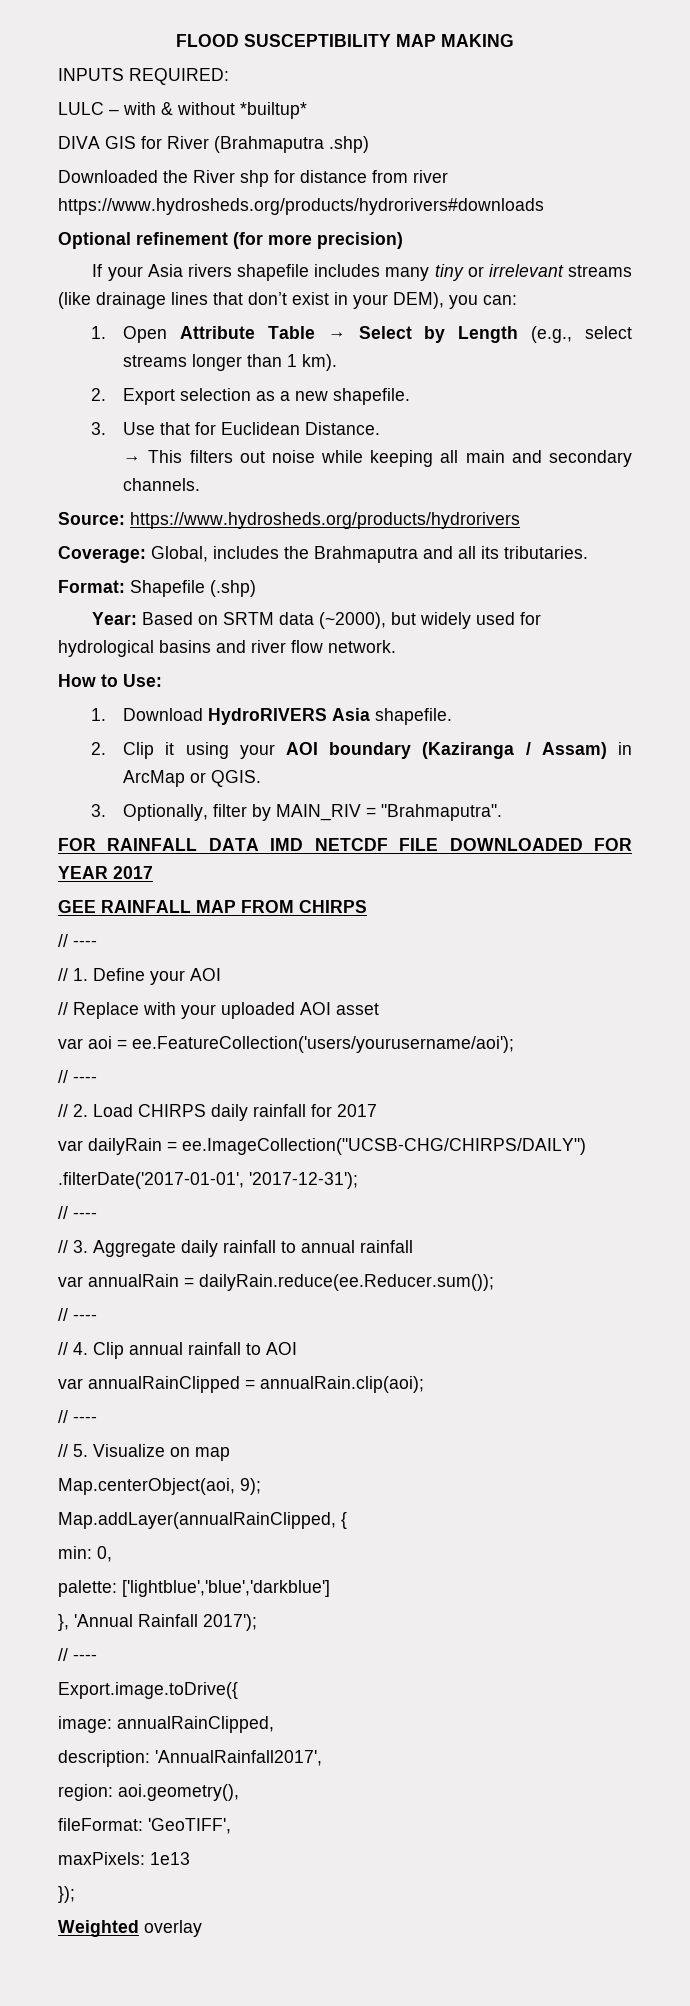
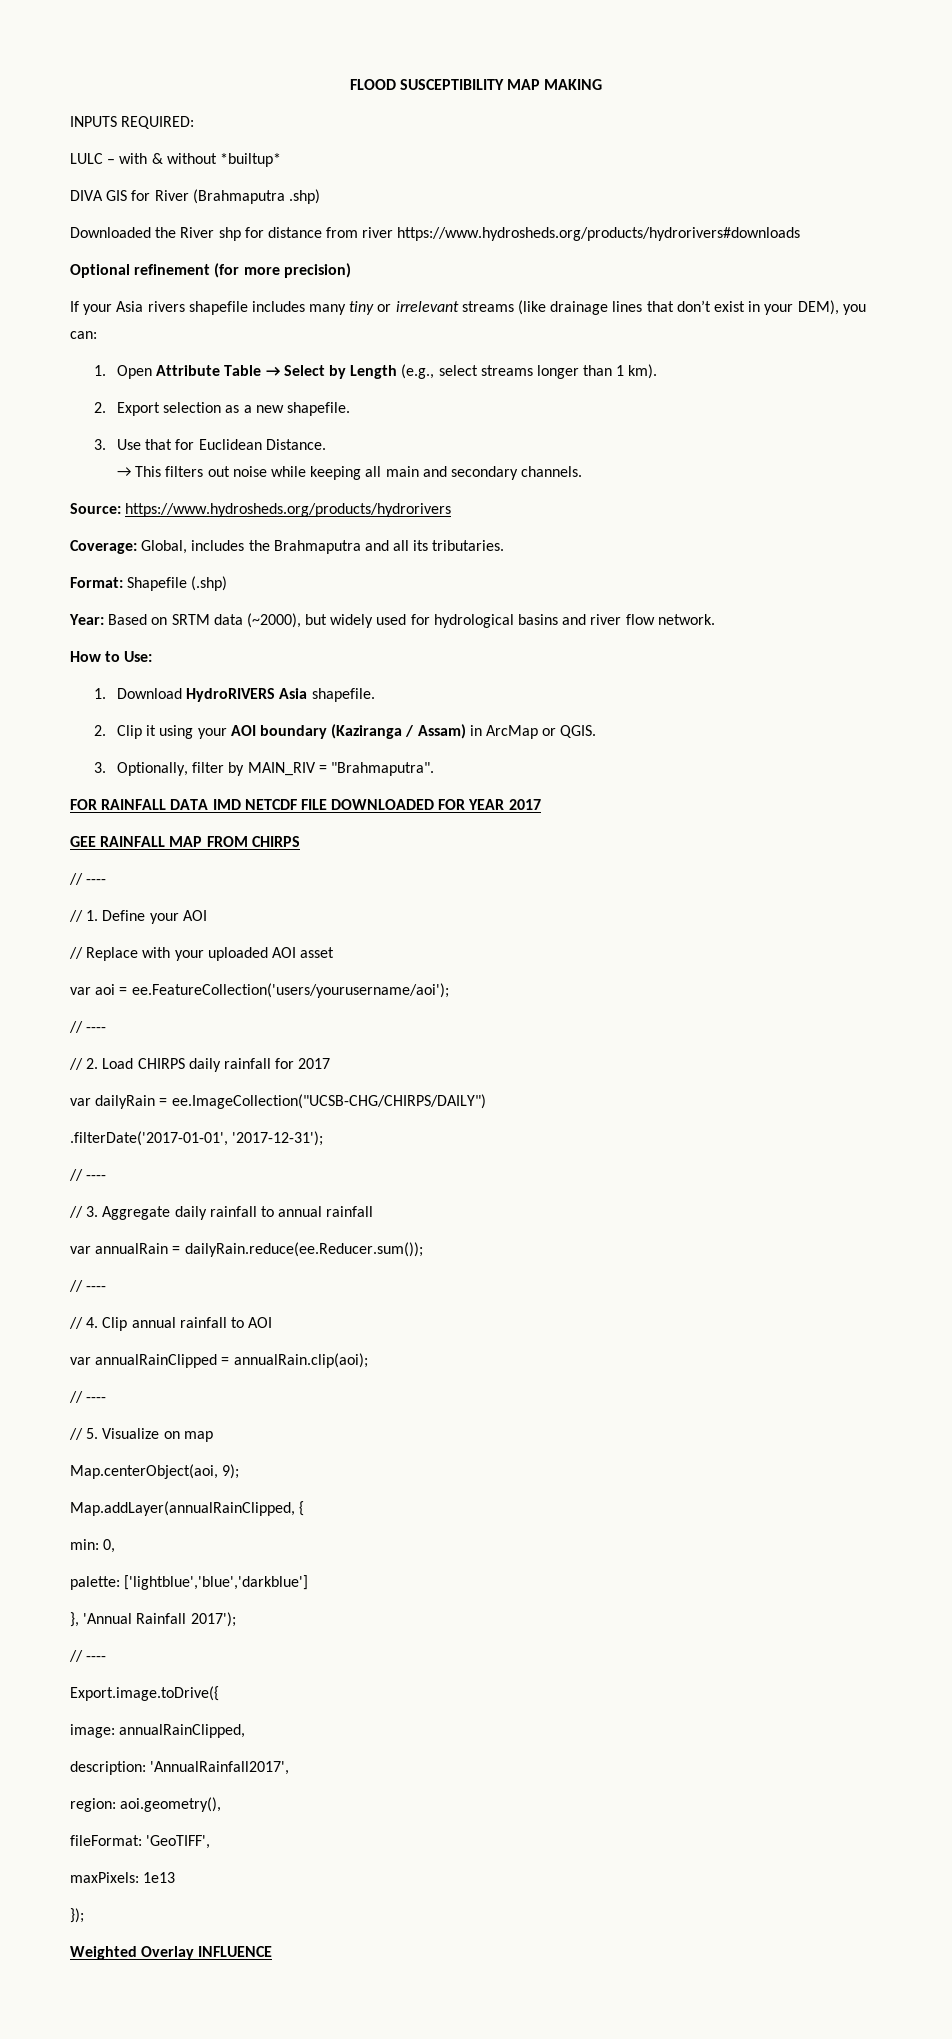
- Weighted overlay
+ Weighted Overlay INFLUENCE

